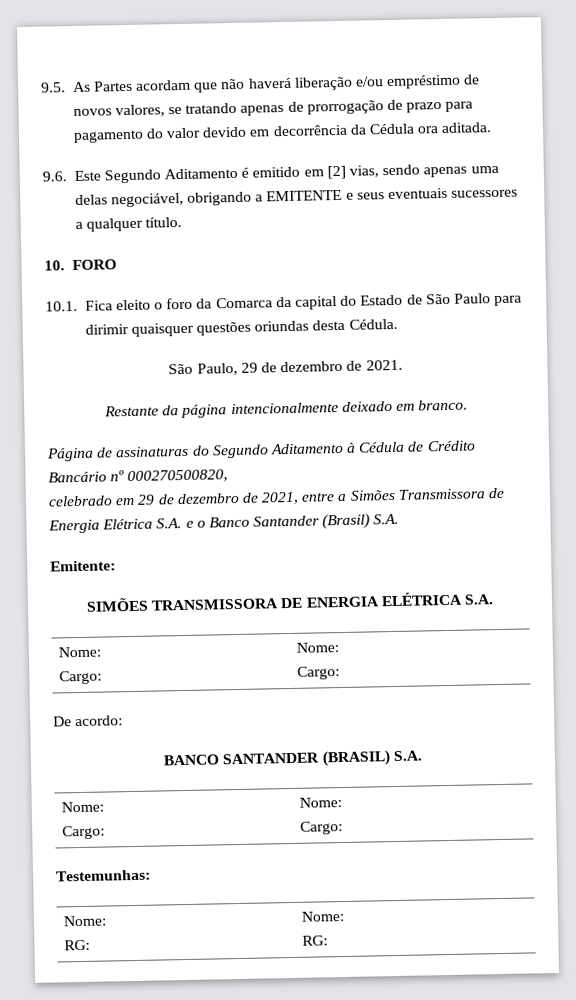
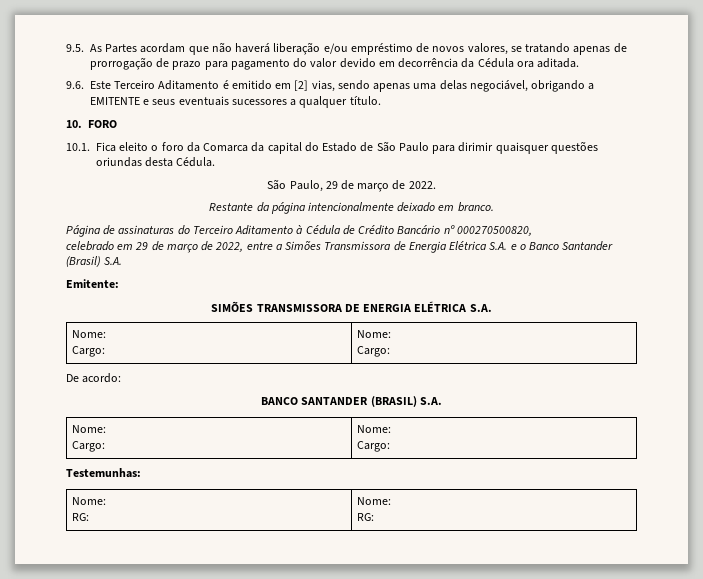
- 9.6. Este Segundo Aditamento é emitido em [2] vias, sendo apenas uma delas negociável, obrigando a EMITENTE e seus eventuais sucessores a qualquer título.
+ 9.6. Este Terceiro Aditamento é emitido em [2] vias, sendo apenas uma delas negociável, obrigando a EMITENTE e seus eventuais sucessores a qualquer título.
- São Paulo, 29 de dezembro de 2021.
+ São Paulo, 29 de março de 2022.
- Página de assinaturas do Segundo Aditamento à Cédula de Crédito Bancário nº 000270500820,
+ Página de assinaturas do Terceiro Aditamento à Cédula de Crédito Bancário nº 000270500820,
- celebrado em 29 de dezembro de 2021, entre a Simões Transmissora de Energia Elétrica S.A. e o Banco Santander (Brasil) S.A.
+ celebrado em 29 de março de 2022, entre a Simões Transmissora de Energia Elétrica S.A. e o Banco Santander (Brasil) S.A.

